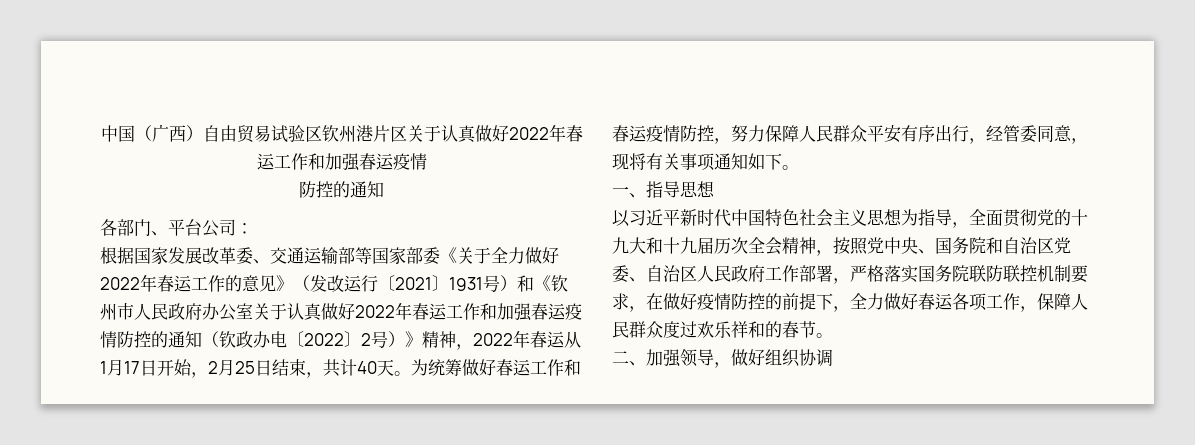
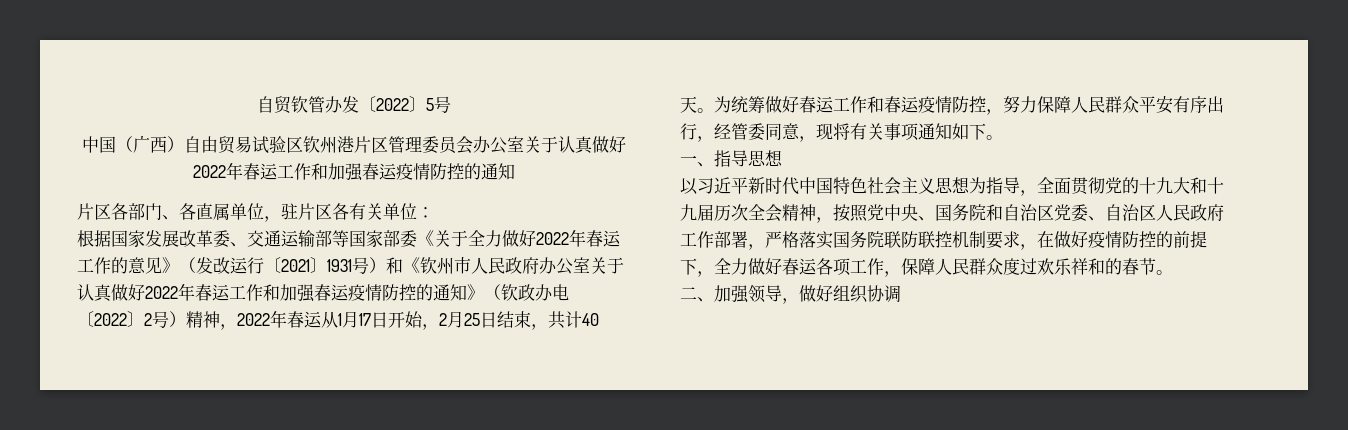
+ 自贸钦管办发〔2022〕5号
- 中国（广西）自由贸易试验区钦州港片区关于认真做好2022年春运工作和加强春运疫情
- 防控的通知
+ 中国（广西）自由贸易试验区钦州港片区管理委员会办公室关于认真做好2022年春运工作和加强春运疫情防控的通知
- 各部门、平台公司：
+ 片区各部门、各直属单位，驻片区各有关单位：
- 根据国家发展改革委、交通运输部等国家部委《关于全力做好2022年春运工作的意见》（发改运行〔2021〕1931号）和《钦州市人民政府办公室关于认真做好2022年春运工作和加强春运疫情防控的通知（钦政办电〔2022〕2号）》精神，2022年春运从1月17日开始，2月25日结束，共计40天。
+ 根据国家发展改革委、交通运输部等国家部委《关于全力做好2022年春运工作的意见》（发改运行〔2021〕1931号）和《钦州市人民政府办公室关于认真做好2022年春运工作和加强春运疫情防控的通知》（钦政办电〔2022〕2号）精神，2022年春运从1月17日开始，2月25日结束，共计40天。

